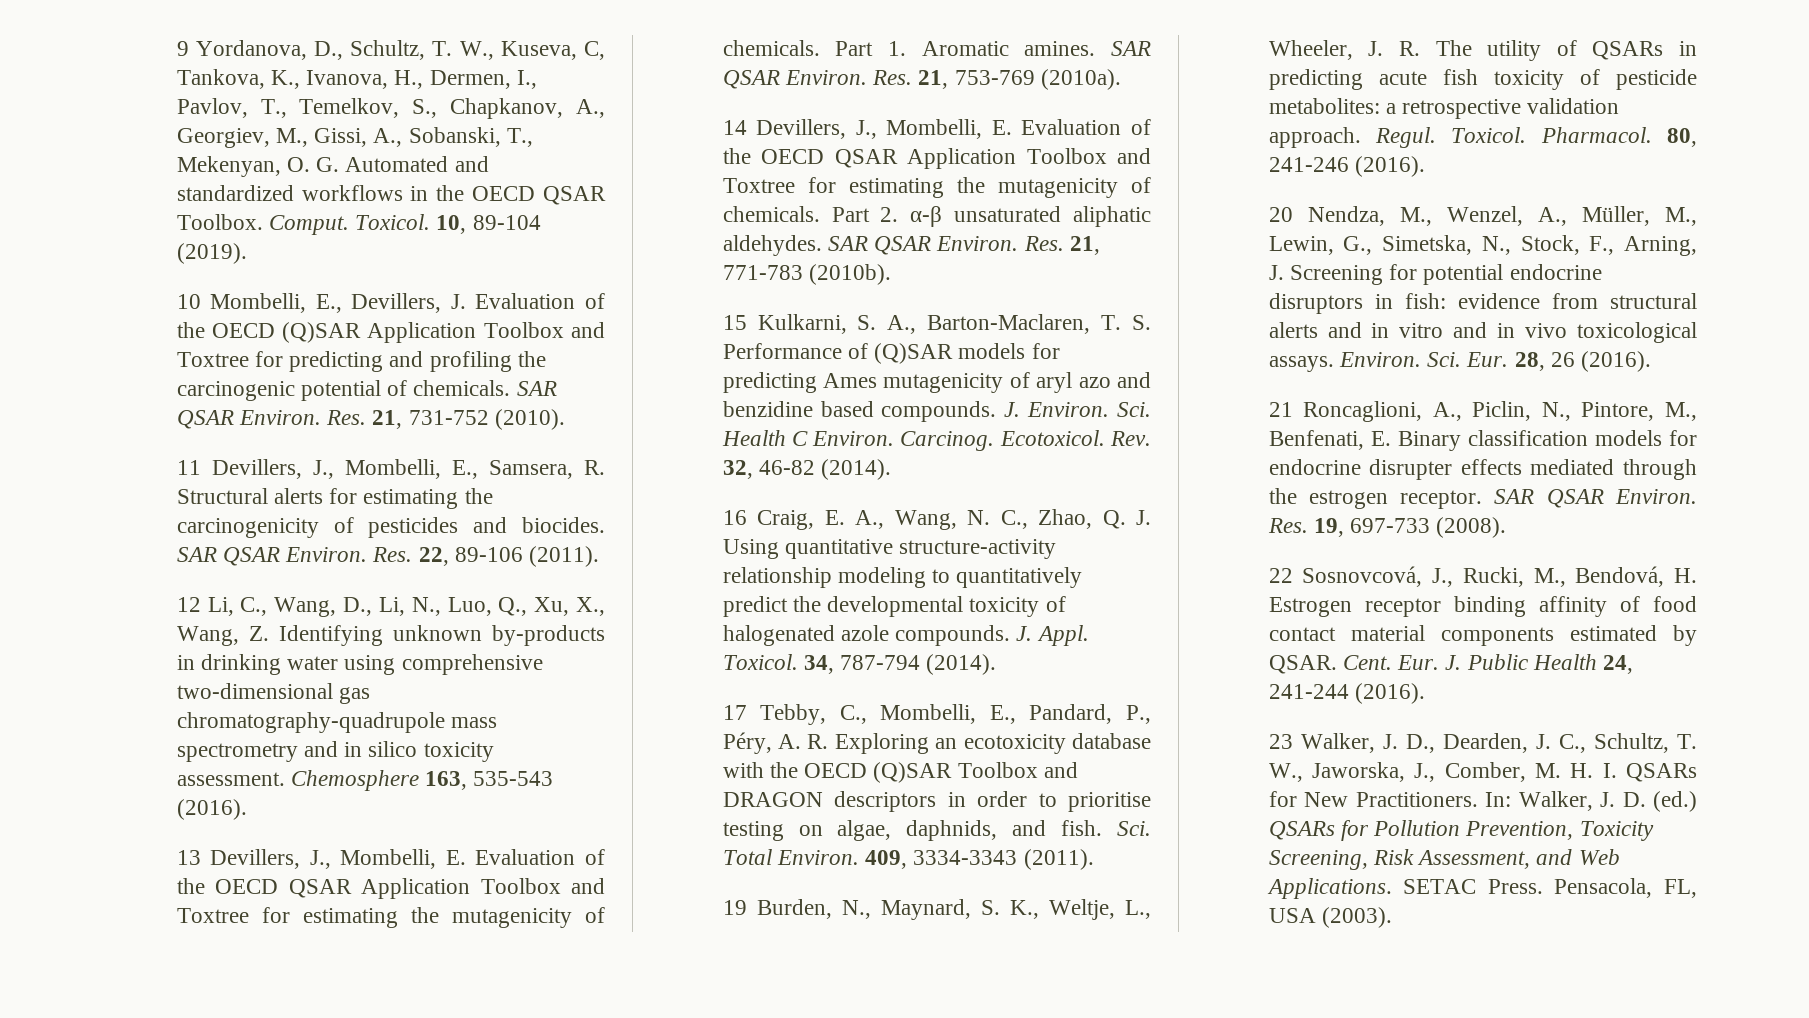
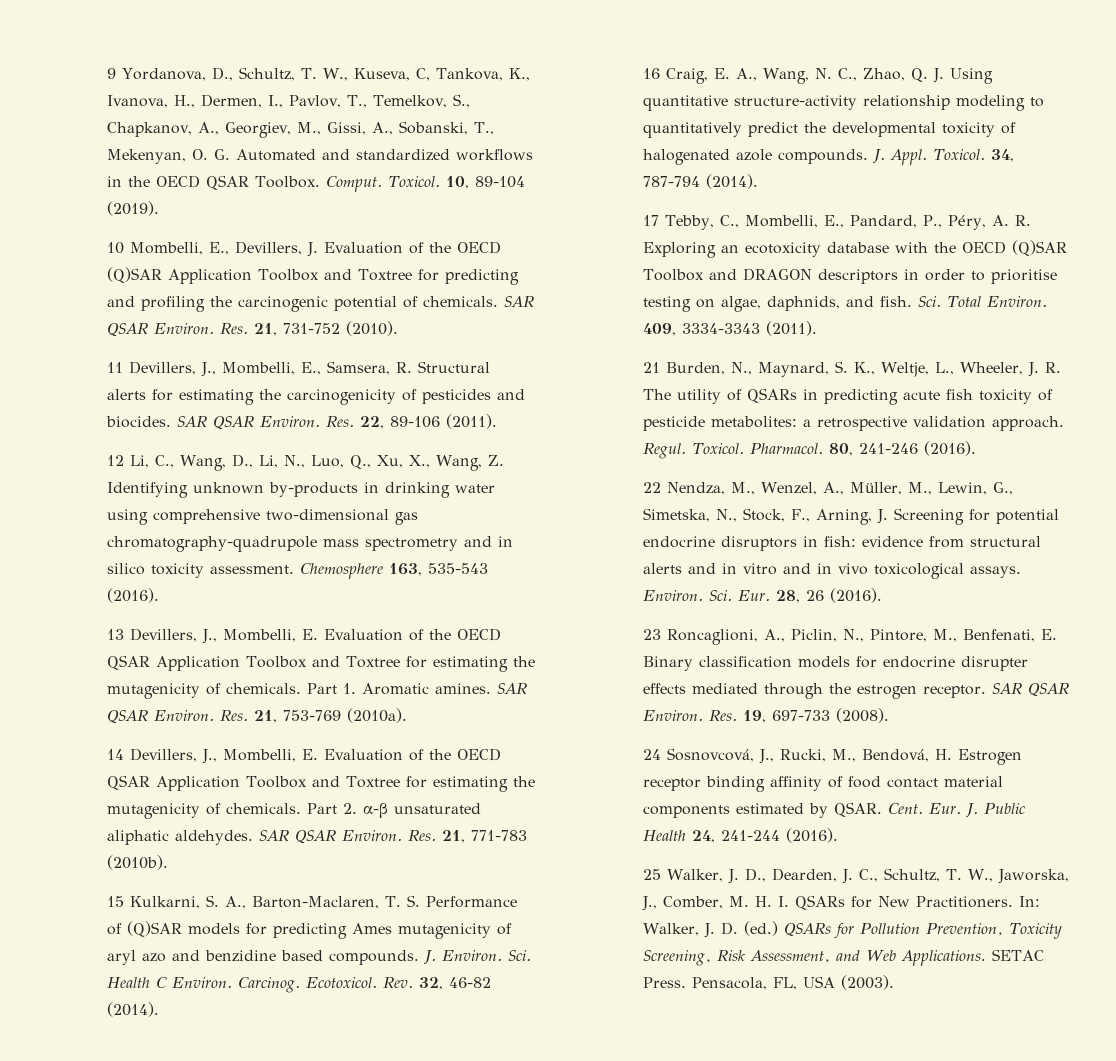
- 19 Burden, N., Maynard, S. K., Weltje, L., Wheeler, J. R. The utility of QSARs in predicting acute fish toxicity of pesticide metabolites: a retrospective validation approach.
+ 21 Burden, N., Maynard, S. K., Weltje, L., Wheeler, J. R. The utility of QSARs in predicting acute fish toxicity of pesticide metabolites: a retrospective validation approach.
- 20 Nendza, M., Wenzel, A., Müller, M., Lewin, G., Simetska, N., Stock, F., Arning, J. Screening for potential endocrine disruptors in fish: evidence from structural alerts and in vitro and in vivo toxicological assays.
+ 22 Nendza, M., Wenzel, A., Müller, M., Lewin, G., Simetska, N., Stock, F., Arning, J. Screening for potential endocrine disruptors in fish: evidence from structural alerts and in vitro and in vivo toxicological assays.
- 21 Roncaglioni, A., Piclin, N., Pintore, M., Benfenati, E. Binary classification models for endocrine disrupter effects mediated through the estrogen receptor.
+ 23 Roncaglioni, A., Piclin, N., Pintore, M., Benfenati, E. Binary classification models for endocrine disrupter effects mediated through the estrogen receptor.
- 22 Sosnovcová, J., Rucki, M., Bendová, H. Estrogen receptor binding affinity of food contact material components estimated by QSAR.
+ 24 Sosnovcová, J., Rucki, M., Bendová, H. Estrogen receptor binding affinity of food contact material components estimated by QSAR.
- 23 Walker, J. D., Dearden, J. C., Schultz, T. W., Jaworska, J., Comber, M. H. I. QSARs for New Practitioners.
+ 25 Walker, J. D., Dearden, J. C., Schultz, T. W., Jaworska, J., Comber, M. H. I. QSARs for New Practitioners.

